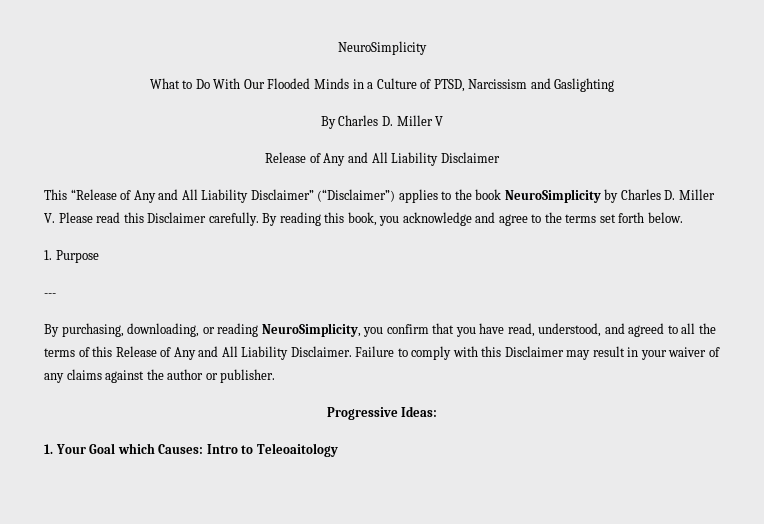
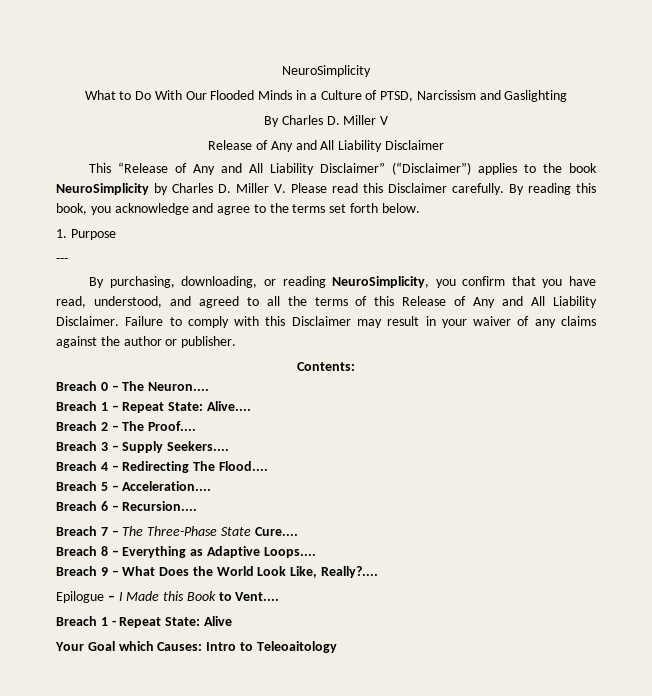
- Progressive Ideas:
- 1. Your Goal which Causes: Intro to Teleoaitology
+ Contents:
+ Breach 0 – The Neuron....
+ Breach 1 – Repeat State: Alive....
+ Breach 2 – The Proof....
+ Breach 3 – Supply Seekers....
+ Breach 4 – Redirecting The Flood....
+ Breach 5 – Acceleration....
+ Breach 6 – Recursion....
+ Breach 7 – The Three-Phase State Cure....
+ Breach 8 – Everything as Adaptive Loops....
+ Breach 9 – What Does the World Look Like, Really?....
+ Epilogue – I Made this Book to Vent....
+ Breach 1 - Repeat State: Alive
+ Your Goal which Causes: Intro to Teleoaitology

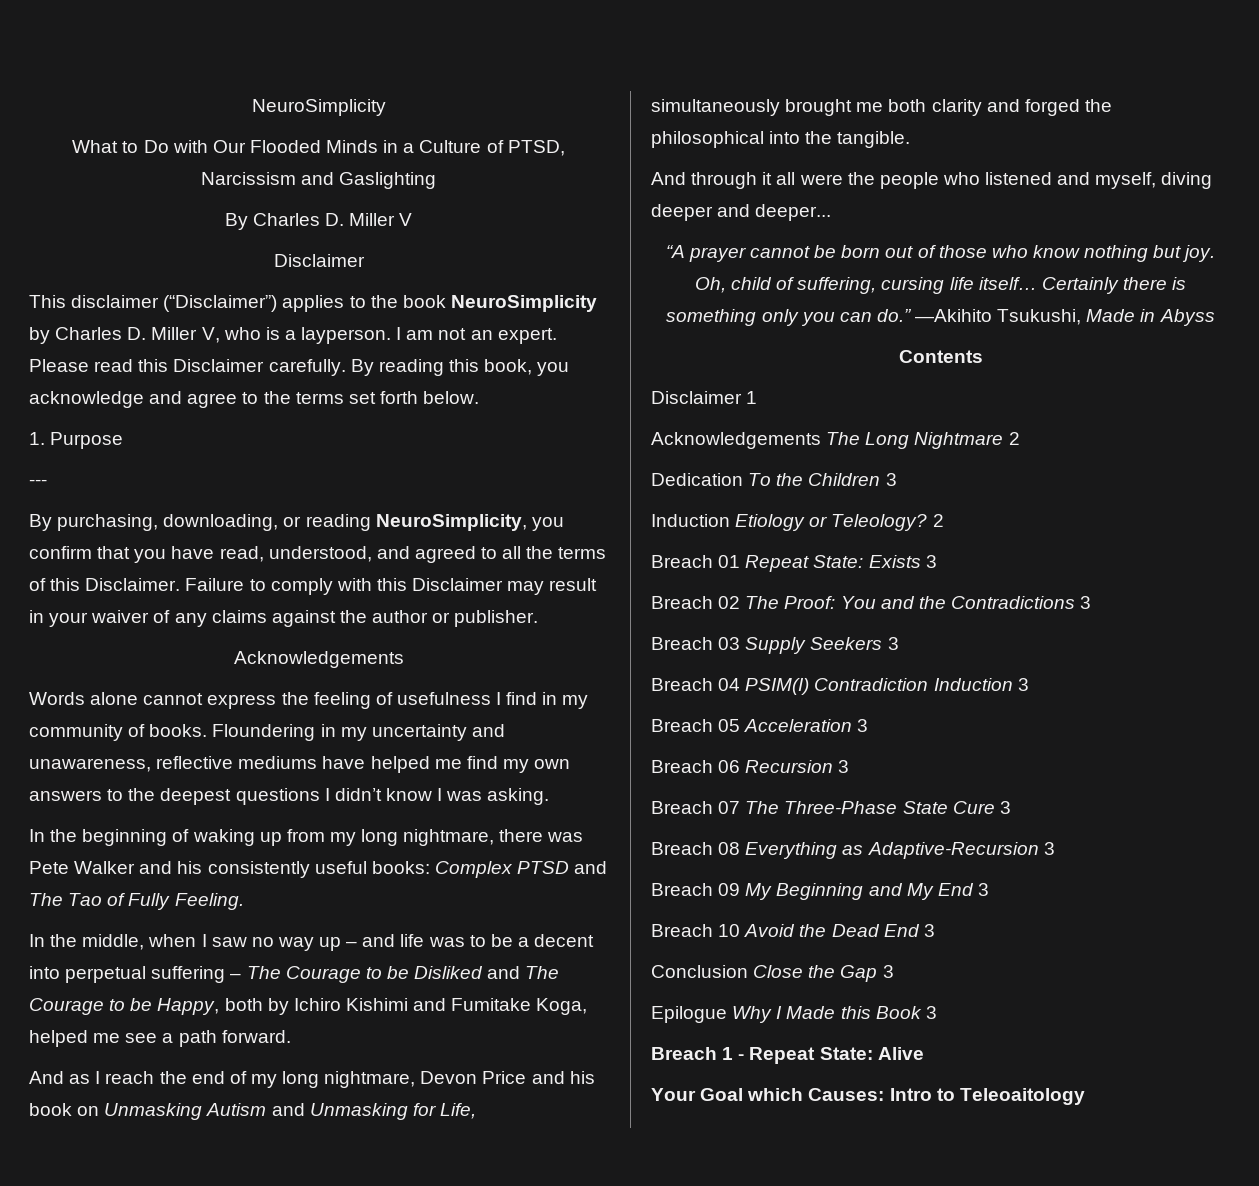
- What to Do With Our Flooded Minds in a Culture of PTSD, Narcissism and Gaslighting
+ What to Do with Our Flooded Minds in a Culture of PTSD, Narcissism and Gaslighting
  By Charles D. Miller V
- Release of Any and All Liability Disclaimer
- This “Release of Any and All Liability Disclaimer” (“Disclaimer”) applies to the book NeuroSimplicity by Charles D. Miller V. Please read this Disclaimer carefully.
+ Disclaimer
+ This disclaimer (“Disclaimer”) applies to the book NeuroSimplicity by Charles D. Miller V, who is a layperson. I am not an expert. Please read this Disclaimer carefully.
- By purchasing, downloading, or reading NeuroSimplicity, you confirm that you have read, understood, and agreed to all the terms of this Release of Any and All Liability Disclaimer.
+ By purchasing, downloading, or reading NeuroSimplicity, you confirm that you have read, understood, and agreed to all the terms of this Disclaimer.
  Failure to comply with this Disclaimer may result in your waiver of any claims against the author or publisher.
- Contents:
- Breach 0 – The Neuron....
- Breach 1 – Repeat State: Alive....
- Breach 2 – The Proof....
- Breach 3 – Supply Seekers....
- Breach 4 – Redirecting The Flood....
- Breach 5 – Acceleration....
- Breach 6 – Recursion....
- Breach 7 – The Three-Phase State Cure....
- Breach 8 – Everything as Adaptive Loops....
- Breach 9 – What Does the World Look Like, Really?....
+ Acknowledgements
+ Words alone cannot express the feeling of usefulness I find in my community of books. Floundering in my uncertainty and unawareness, reflective mediums have helped me find my own answers to the deepest questions I didn’t know I was asking.
+ In the beginning of waking up from my long nightmare, there was Pete Walker and his consistently useful books: Complex PTSD and The Tao of Fully Feeling.
+ In the middle, when I saw no way up – and life was to be a decent into perpetual suffering – The Courage to be Disliked and The Courage to be Happy, both by Ichiro Kishimi and Fumitake Koga, helped me see a path forward.
+ And as I reach the end of my long nightmare, Devon Price and his book on Unmasking Autism and Unmasking for Life, simultaneously brought me both clarity and forged the philosophical into the tangible.
+ And through it all were the people who listened and myself, diving deeper and deeper...
+ “A prayer cannot be born out of those who know nothing but joy. Oh, child of suffering, cursing life itself… Certainly there is something only you can do.” —Akihito Tsukushi, Made in Abyss
+ Contents
+ Disclaimer 1
+ Acknowledgements The Long Nightmare 2
+ Dedication To the Children 3
+ Induction Etiology or Teleology? 2
+ Breach 01 Repeat State: Exists 3
+ Breach 02 The Proof: You and the Contradictions 3
+ Breach 03 Supply Seekers 3
+ Breach 04 PSIM(I) Contradiction Induction 3
+ Breach 05 Acceleration 3
+ Breach 06 Recursion 3
+ Breach 07 The Three-Phase State Cure 3
+ Breach 08 Everything as Adaptive-Recursion 3
+ Breach 09 My Beginning and My End 3
+ Breach 10 Avoid the Dead End 3
+ Conclusion Close the Gap 3
- Epilogue – I Made this Book to Vent....
+ Epilogue Why I Made this Book 3

